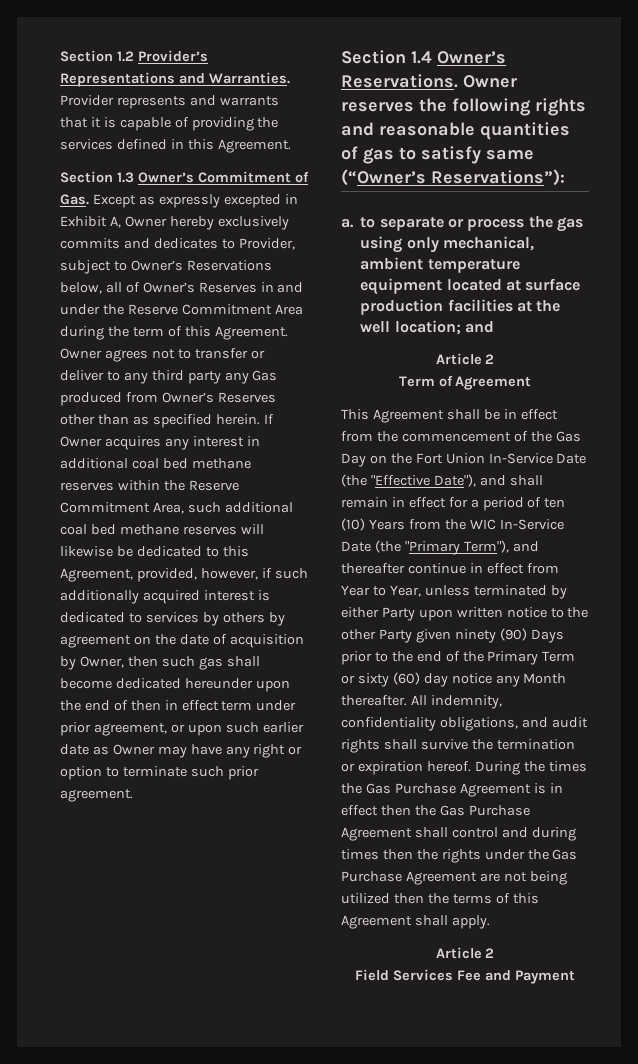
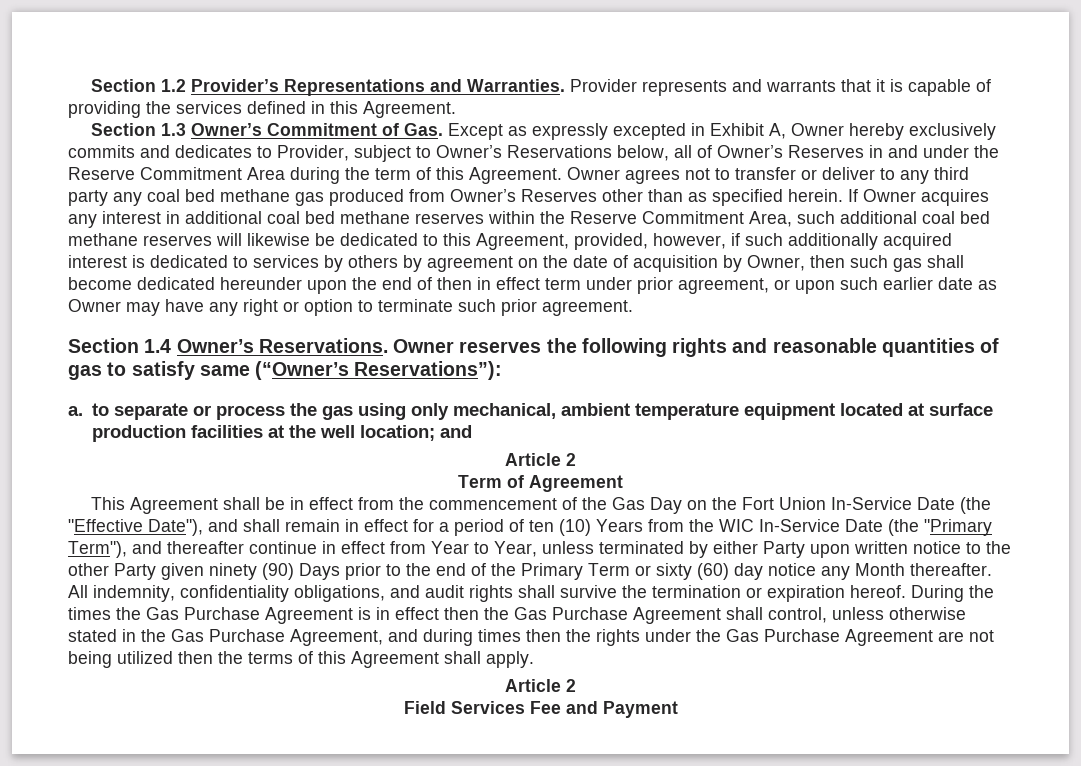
- Owner agrees not to transfer or deliver to any third party any Gas produced from Owner’s Reserves other than as specified herein.
+ Owner agrees not to transfer or deliver to any third party any coal bed methane gas produced from Owner’s Reserves other than as specified herein.
- During the times the Gas Purchase Agreement is in effect then the Gas Purchase Agreement shall control and during times then the rights under the Gas Purchase Agreement are not being utilized then the terms of this Agreement shall apply.
+ During the times the Gas Purchase Agreement is in effect then the Gas Purchase Agreement shall control, unless otherwise stated in the Gas Purchase Agreement, and during times then the rights under the Gas Purchase Agreement are not being utilized then the terms of this Agreement shall apply.

